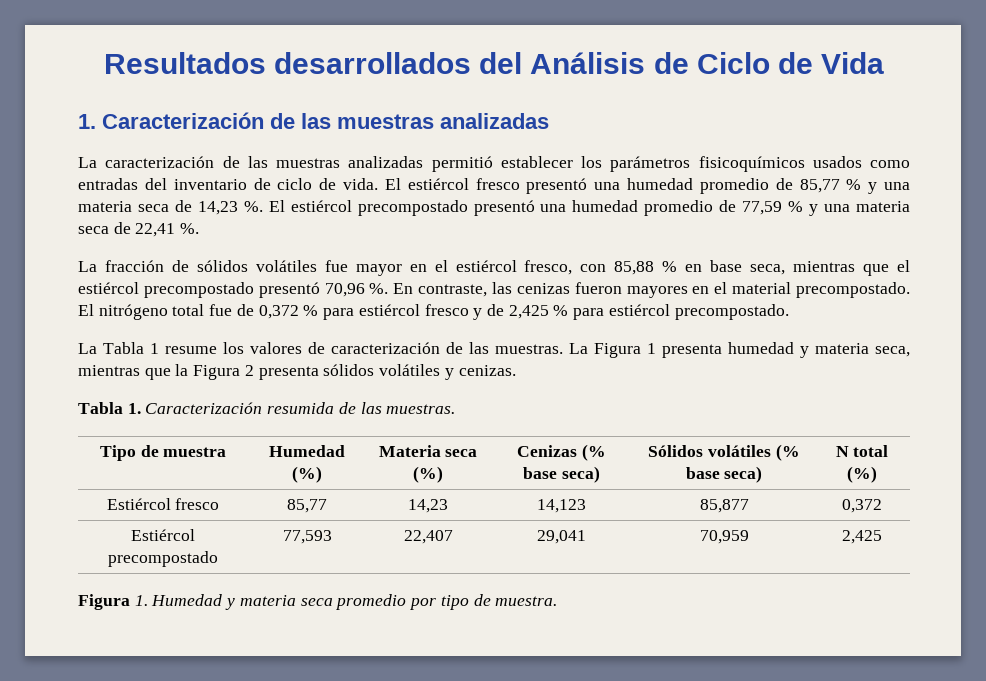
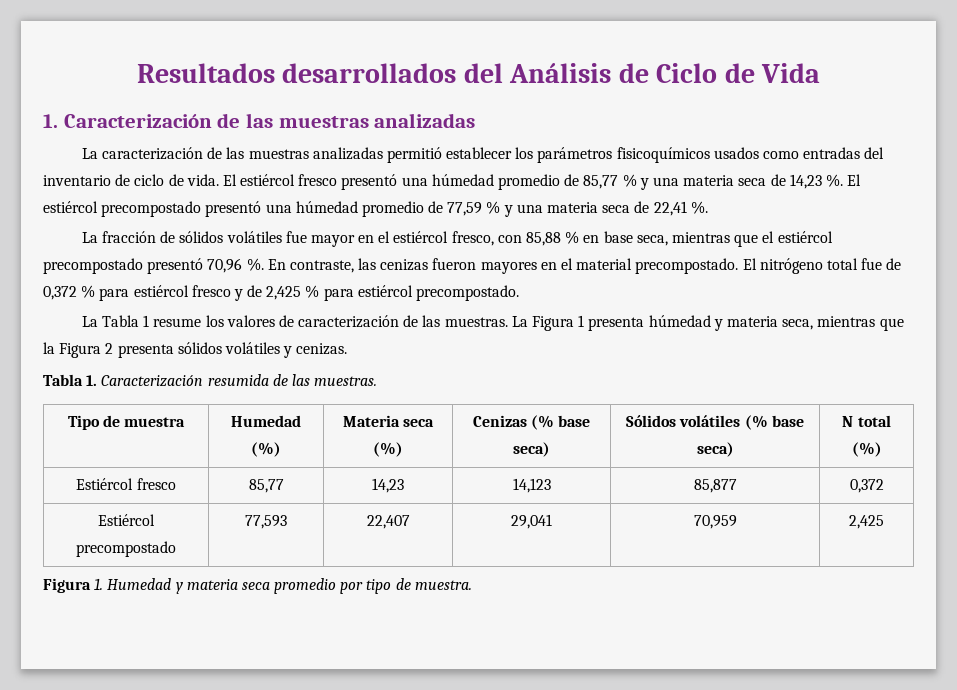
- El estiércol fresco presentó una humedad promedio de 85,77 % y una materia seca de 14,23 %.
+ El estiércol fresco presentó una húmedad promedio de 85,77 % y una materia seca de 14,23 %.
- El estiércol precompostado presentó una humedad promedio de 77,59 % y una materia seca de 22,41 %.
+ El estiércol precompostado presentó una húmedad promedio de 77,59 % y una materia seca de 22,41 %.
- La Figura 1 presenta humedad y materia seca, mientras que la Figura 2 presenta sólidos volátiles y cenizas.
+ La Figura 1 presenta húmedad y materia seca, mientras que la Figura 2 presenta sólidos volátiles y cenizas.

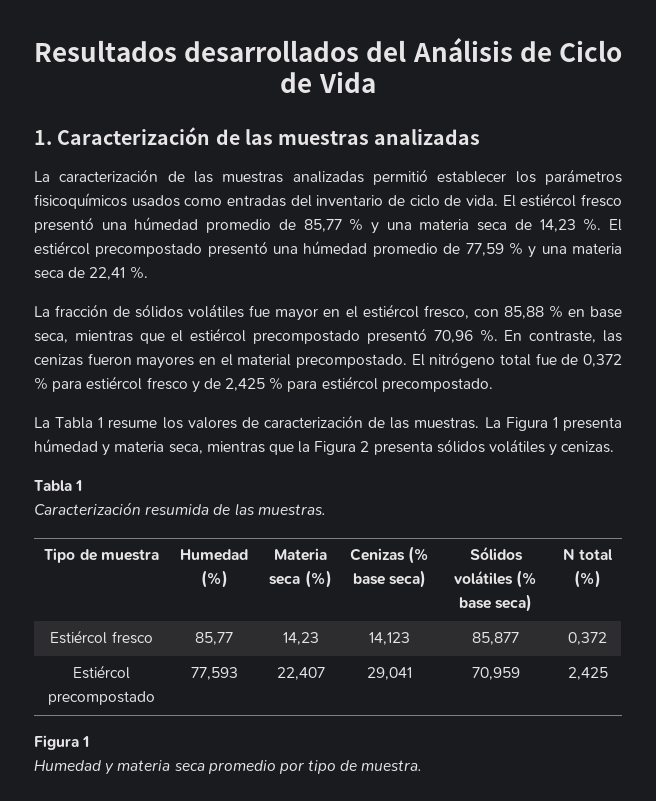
  La Figura 1 presenta húmedad y materia seca, mientras que la Figura 2 presenta sólidos volátiles y cenizas.
- Tabla 1. Caracterización resumida de las muestras.
+ Tabla 1
+ Caracterización resumida de las muestras.
  Estiércol precompostado | 77,593 | 22,407 | 29,041 | 70,959 | 2,425
- Figura 1. Humedad y materia seca promedio por tipo de muestra.
+ Figura 1
+ Humedad y materia seca promedio por tipo de muestra.

